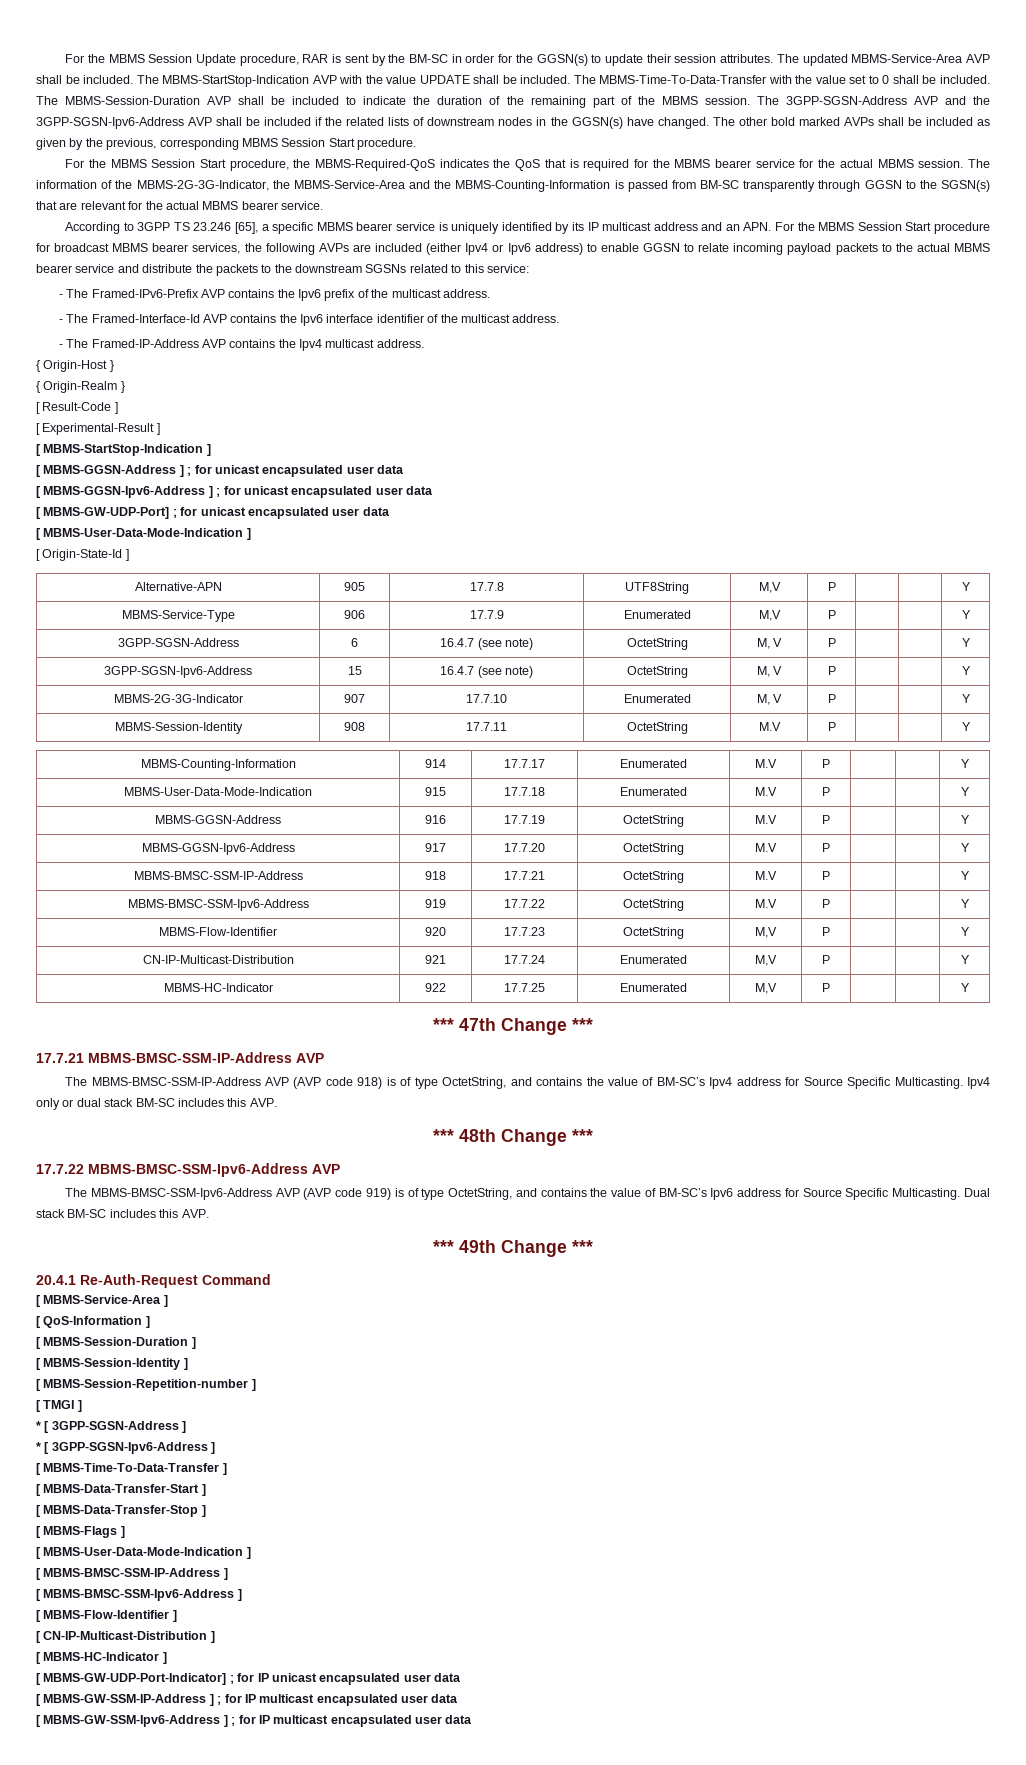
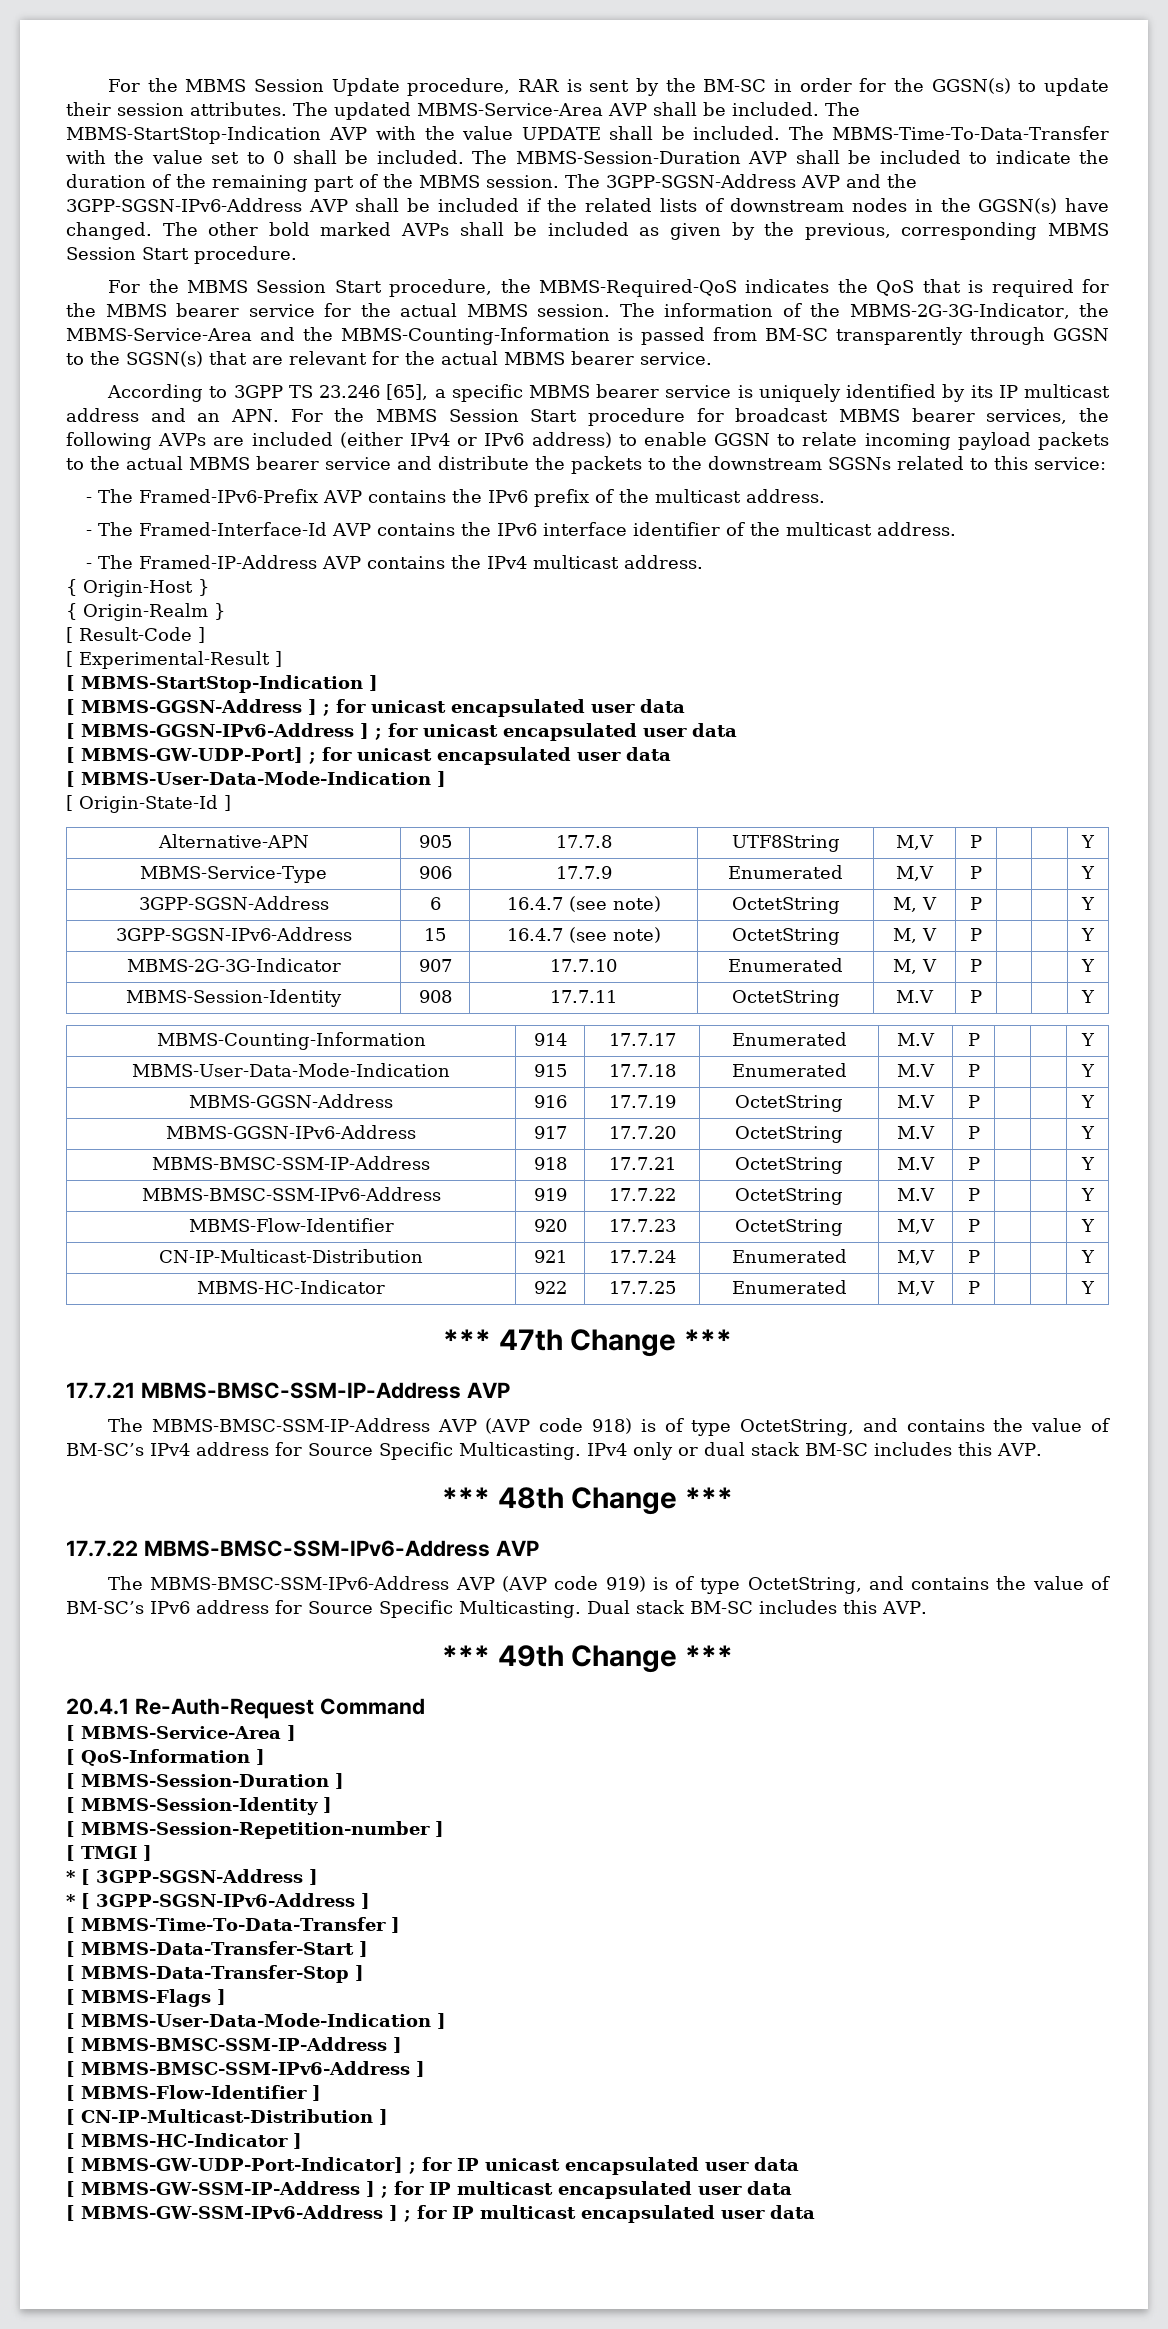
- The 3GPP-SGSN-Address AVP and the 3GPP-SGSN-Ipv6-Address AVP shall be included if the related lists of downstream nodes in the GGSN(s) have changed.
+ The 3GPP-SGSN-Address AVP and the 3GPP-SGSN-IPv6-Address AVP shall be included if the related lists of downstream nodes in the GGSN(s) have changed.
- According to 3GPP TS 23.246 [65], a specific MBMS bearer service is uniquely identified by its IP multicast address and an APN. For the MBMS Session Start procedure for broadcast MBMS bearer services, the following AVPs are included (either Ipv4 or Ipv6 address) to enable GGSN to relate incoming payload packets to the actual MBMS bearer service and distribute the packets to the downstream SGSNs related to this service:
+ According to 3GPP TS 23.246 [65], a specific MBMS bearer service is uniquely identified by its IP multicast address and an APN. For the MBMS Session Start procedure for broadcast MBMS bearer services, the following AVPs are included (either IPv4 or IPv6 address) to enable GGSN to relate incoming payload packets to the actual MBMS bearer service and distribute the packets to the downstream SGSNs related to this service:
- - The Framed-IPv6-Prefix AVP contains the Ipv6 prefix of the multicast address.
+ - The Framed-IPv6-Prefix AVP contains the IPv6 prefix of the multicast address.
- - The Framed-Interface-Id AVP contains the Ipv6 interface identifier of the multicast address.
+ - The Framed-Interface-Id AVP contains the IPv6 interface identifier of the multicast address.
- - The Framed-IP-Address AVP contains the Ipv4 multicast address.
+ - The Framed-IP-Address AVP contains the IPv4 multicast address.
- [ MBMS-GGSN-Ipv6-Address ] ; for unicast encapsulated user data
+ [ MBMS-GGSN-IPv6-Address ] ; for unicast encapsulated user data
- 3GPP-SGSN-Ipv6-Address | 15 | 16.4.7 (see note) | OctetString | M, V | P | | | Y
+ 3GPP-SGSN-IPv6-Address | 15 | 16.4.7 (see note) | OctetString | M, V | P | | | Y
- MBMS-GGSN-Ipv6-Address | 917 | 17.7.20 | OctetString | M.V | P | | | Y
+ MBMS-GGSN-IPv6-Address | 917 | 17.7.20 | OctetString | M.V | P | | | Y
- MBMS-BMSC-SSM-Ipv6-Address | 919 | 17.7.22 | OctetString | M.V | P | | | Y
+ MBMS-BMSC-SSM-IPv6-Address | 919 | 17.7.22 | OctetString | M.V | P | | | Y
- The MBMS-BMSC-SSM-IP-Address AVP (AVP code 918) is of type OctetString, and contains the value of BM-SC’s Ipv4 address for Source Specific Multicasting. Ipv4 only or dual stack BM-SC includes this AVP.
+ The MBMS-BMSC-SSM-IP-Address AVP (AVP code 918) is of type OctetString, and contains the value of BM-SC’s IPv4 address for Source Specific Multicasting. IPv4 only or dual stack BM-SC includes this AVP.
- 17.7.22 MBMS-BMSC-SSM-Ipv6-Address AVP
- The MBMS-BMSC-SSM-Ipv6-Address AVP (AVP code 919) is of type OctetString, and contains the value of BM-SC’s Ipv6 address for Source Specific Multicasting.
+ 17.7.22 MBMS-BMSC-SSM-IPv6-Address AVP
+ The MBMS-BMSC-SSM-IPv6-Address AVP (AVP code 919) is of type OctetString, and contains the value of BM-SC’s IPv6 address for Source Specific Multicasting.
- * [ 3GPP-SGSN-Ipv6-Address ]
+ * [ 3GPP-SGSN-IPv6-Address ]
- [ MBMS-BMSC-SSM-Ipv6-Address ]
+ [ MBMS-BMSC-SSM-IPv6-Address ]
- [ MBMS-GW-SSM-Ipv6-Address ] ; for IP multicast encapsulated user data
+ [ MBMS-GW-SSM-IPv6-Address ] ; for IP multicast encapsulated user data

